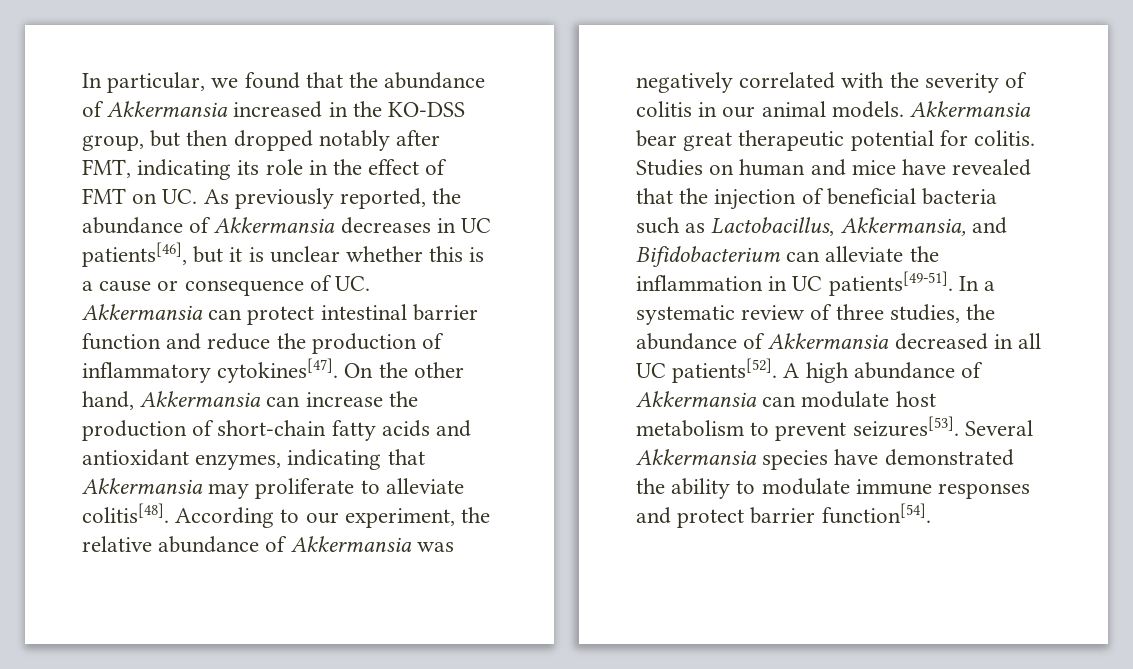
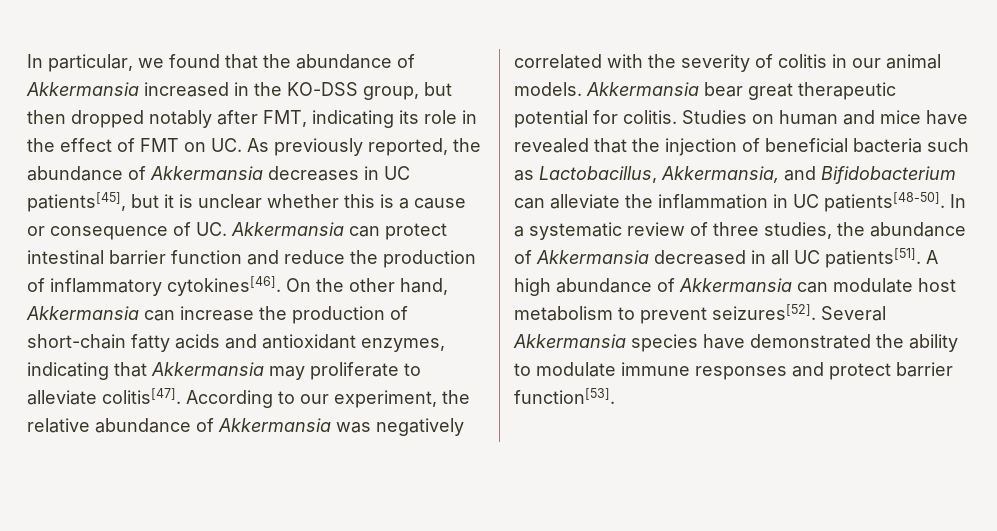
- In particular, we found that the abundance of Akkermansia increased in the KO-DSS group, but then dropped notably after FMT, indicating its role in the effect of FMT on UC. As previously reported, the abundance of Akkermansia decreases in UC patients[46], but it is unclear whether this is a cause or consequence of UC. Akkermansia can protect intestinal barrier function and reduce the production of inflammatory cytokines[47].
+ In particular, we found that the abundance of Akkermansia increased in the KO-DSS group, but then dropped notably after FMT, indicating its role in the effect of FMT on UC. As previously reported, the abundance of Akkermansia decreases in UC patients[45], but it is unclear whether this is a cause or consequence of UC. Akkermansia can protect intestinal barrier function and reduce the production of inflammatory cytokines[46].
- On the other hand, Akkermansia can increase the production of short-chain fatty acids and antioxidant enzymes, indicating that Akkermansia may proliferate to alleviate colitis[48].
+ On the other hand, Akkermansia can increase the production of short-chain fatty acids and antioxidant enzymes, indicating that Akkermansia may proliferate to alleviate colitis[47].
- Studies on human and mice have revealed that the injection of beneficial bacteria such as Lactobacillus, Akkermansia, and Bifidobacterium can alleviate the inflammation in UC patients[49-51].
+ Studies on human and mice have revealed that the injection of beneficial bacteria such as Lactobacillus, Akkermansia, and Bifidobacterium can alleviate the inflammation in UC patients[48-50].
- In a systematic review of three studies, the abundance of Akkermansia decreased in all UC patients[52].
+ In a systematic review of three studies, the abundance of Akkermansia decreased in all UC patients[51].
- A high abundance of Akkermansia can modulate host metabolism to prevent seizures[53].
+ A high abundance of Akkermansia can modulate host metabolism to prevent seizures[52].
- Several Akkermansia species have demonstrated the ability to modulate immune responses and protect barrier function[54].
+ Several Akkermansia species have demonstrated the ability to modulate immune responses and protect barrier function[53].

